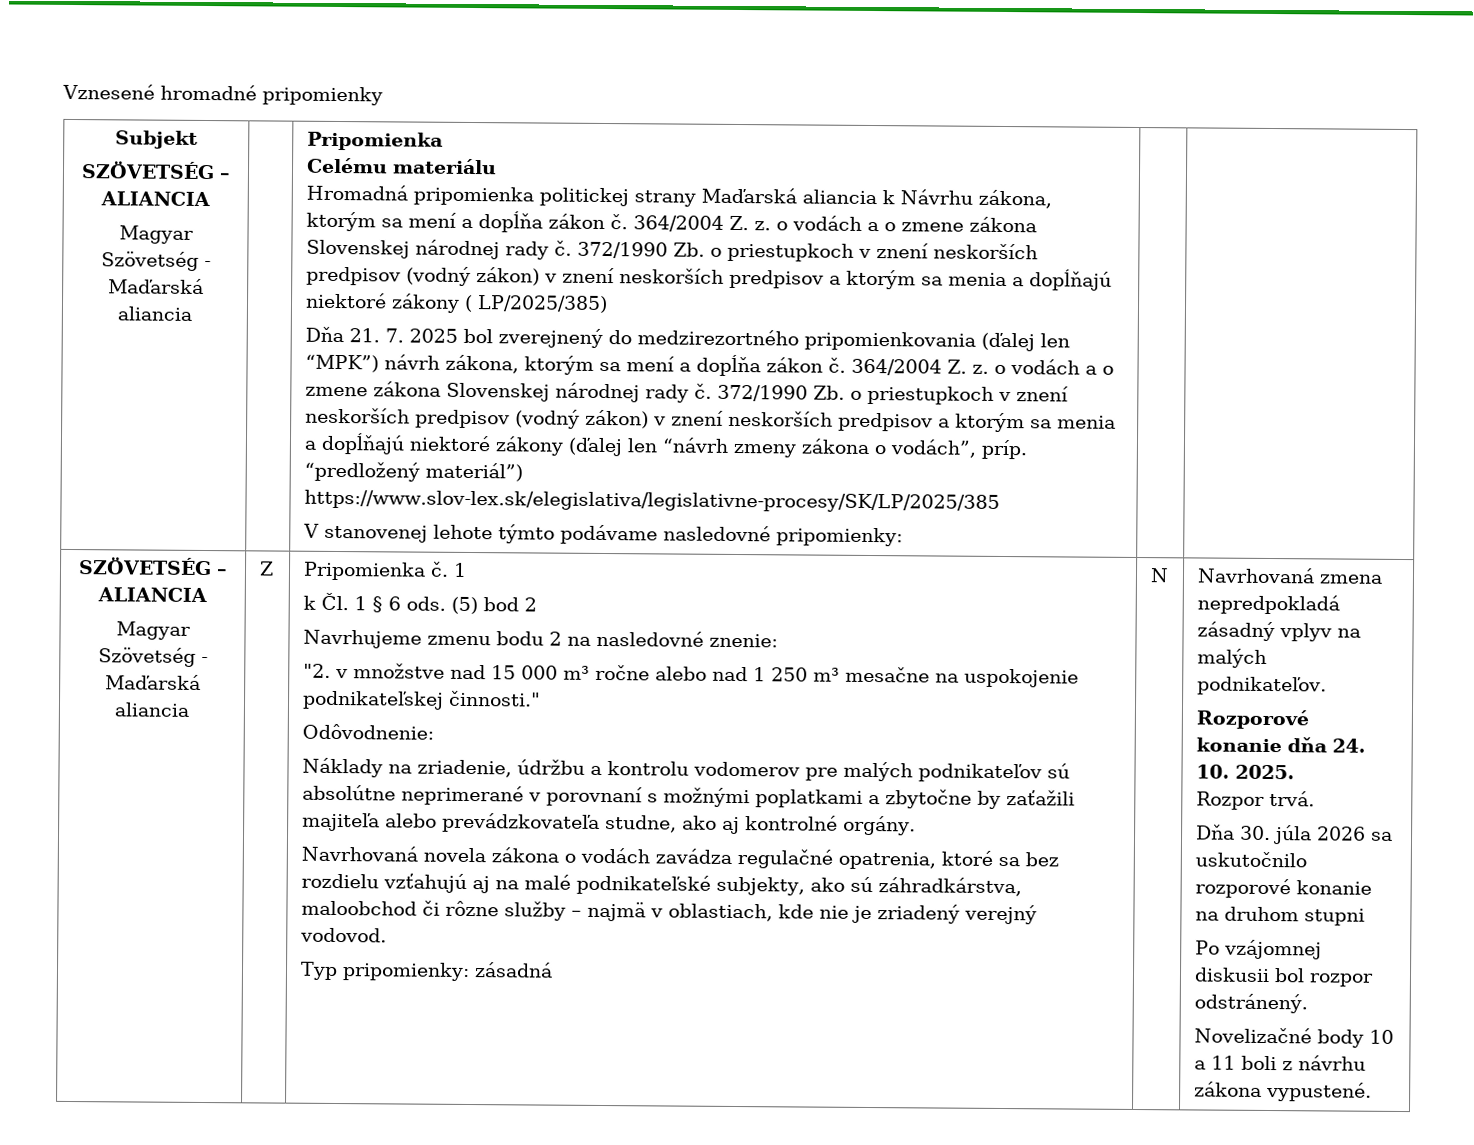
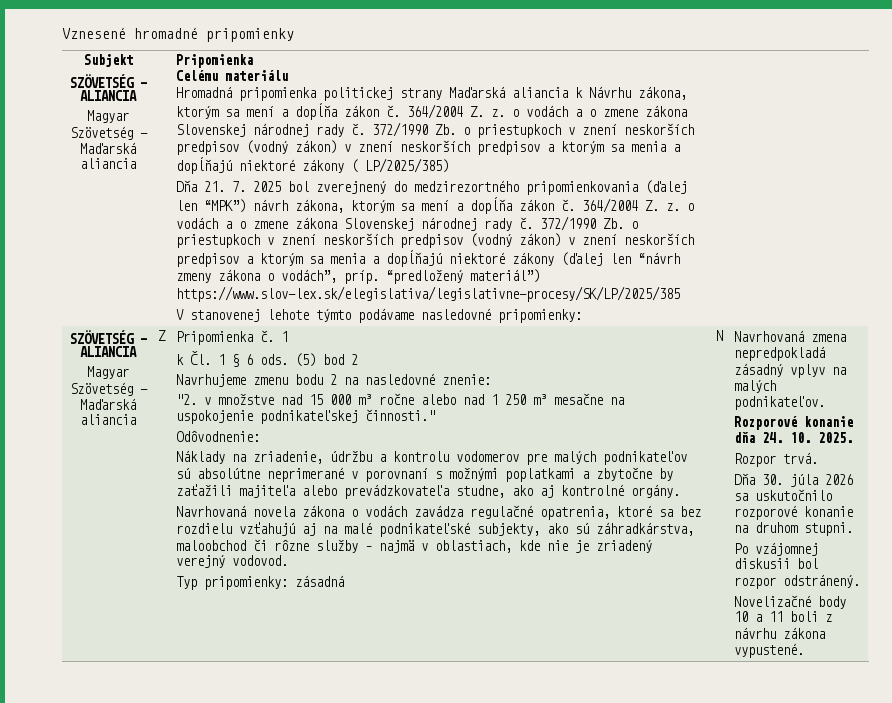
- Dňa 30. júla 2026 sa uskutočnilo rozporové konanie na druhom stupni
+ Dňa 30. júla 2026 sa uskutočnilo rozporové konanie na druhom stupni.

